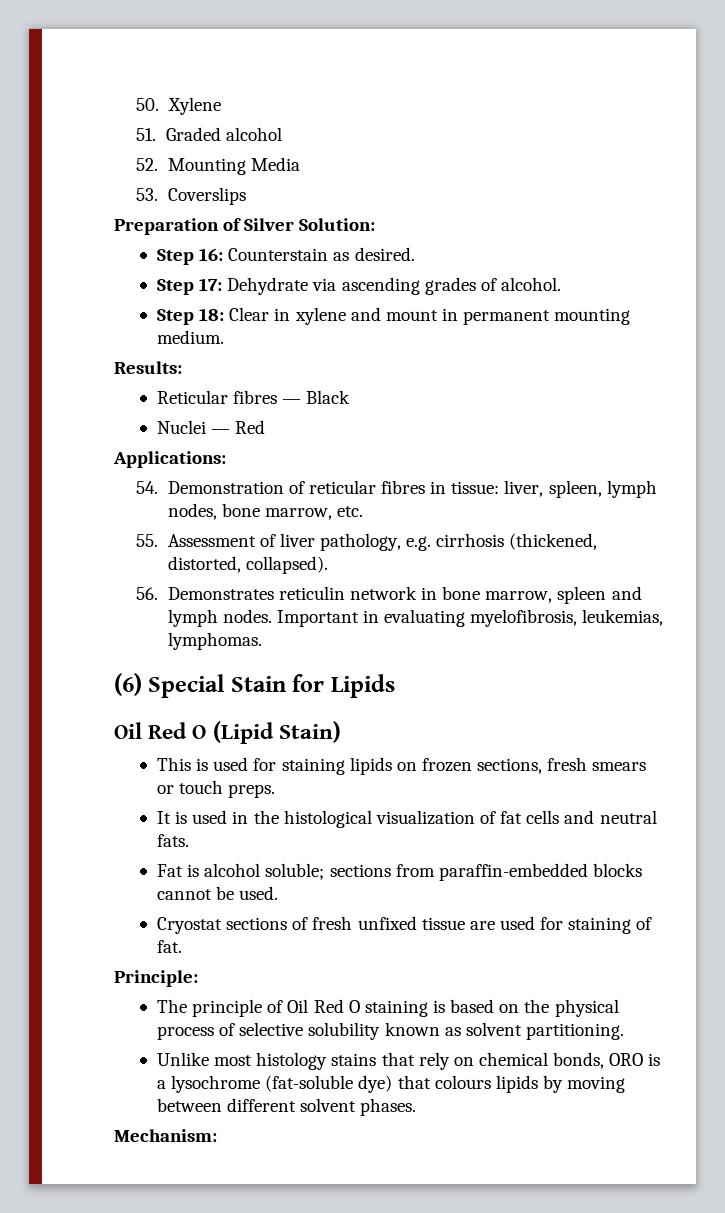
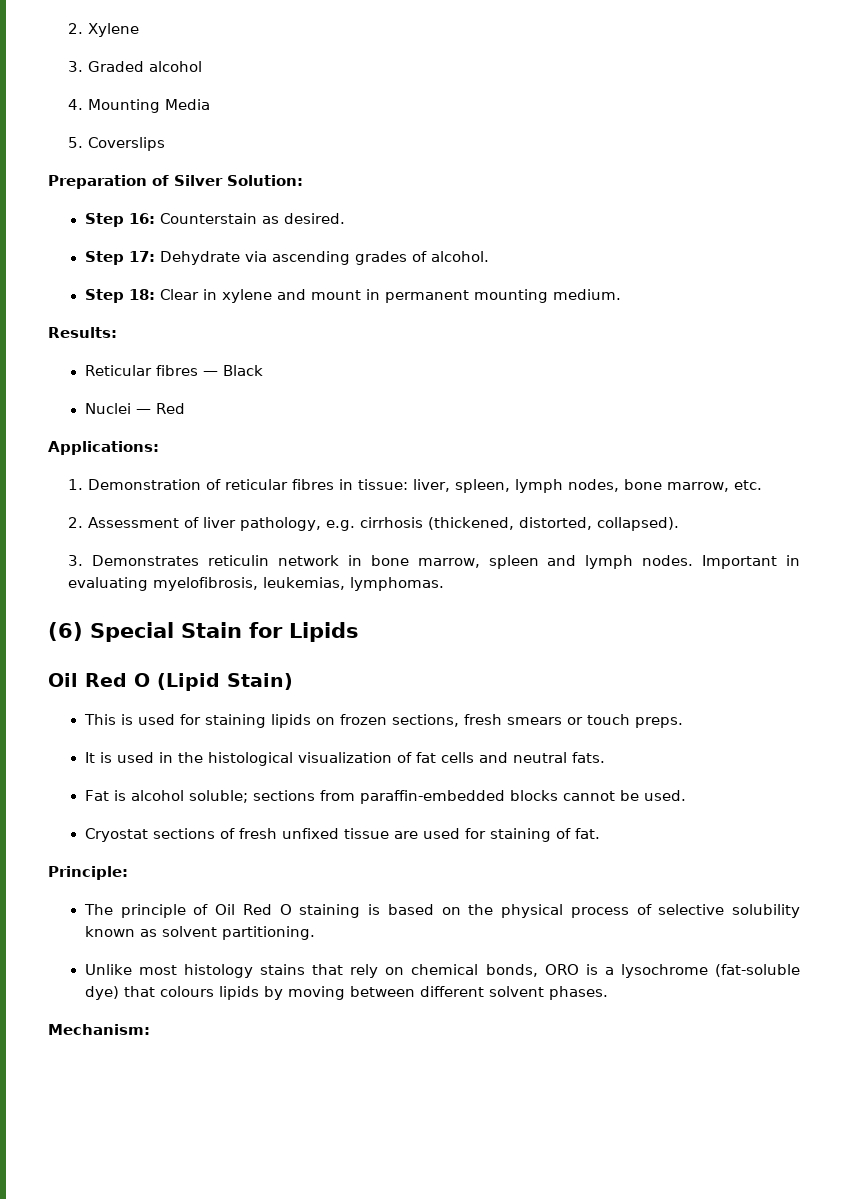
- 50. Xylene
+ 2. Xylene
- 51. Graded alcohol
+ 3. Graded alcohol
- 52. Mounting Media
+ 4. Mounting Media
- 53. Coverslips
+ 5. Coverslips
- 54. Demonstration of reticular fibres in tissue: liver, spleen, lymph nodes, bone marrow, etc.
+ 1. Demonstration of reticular fibres in tissue: liver, spleen, lymph nodes, bone marrow, etc.
- 55. Assessment of liver pathology, e.g. cirrhosis (thickened, distorted, collapsed).
+ 2. Assessment of liver pathology, e.g. cirrhosis (thickened, distorted, collapsed).
- 56. Demonstrates reticulin network in bone marrow, spleen and lymph nodes.
+ 3. Demonstrates reticulin network in bone marrow, spleen and lymph nodes.

